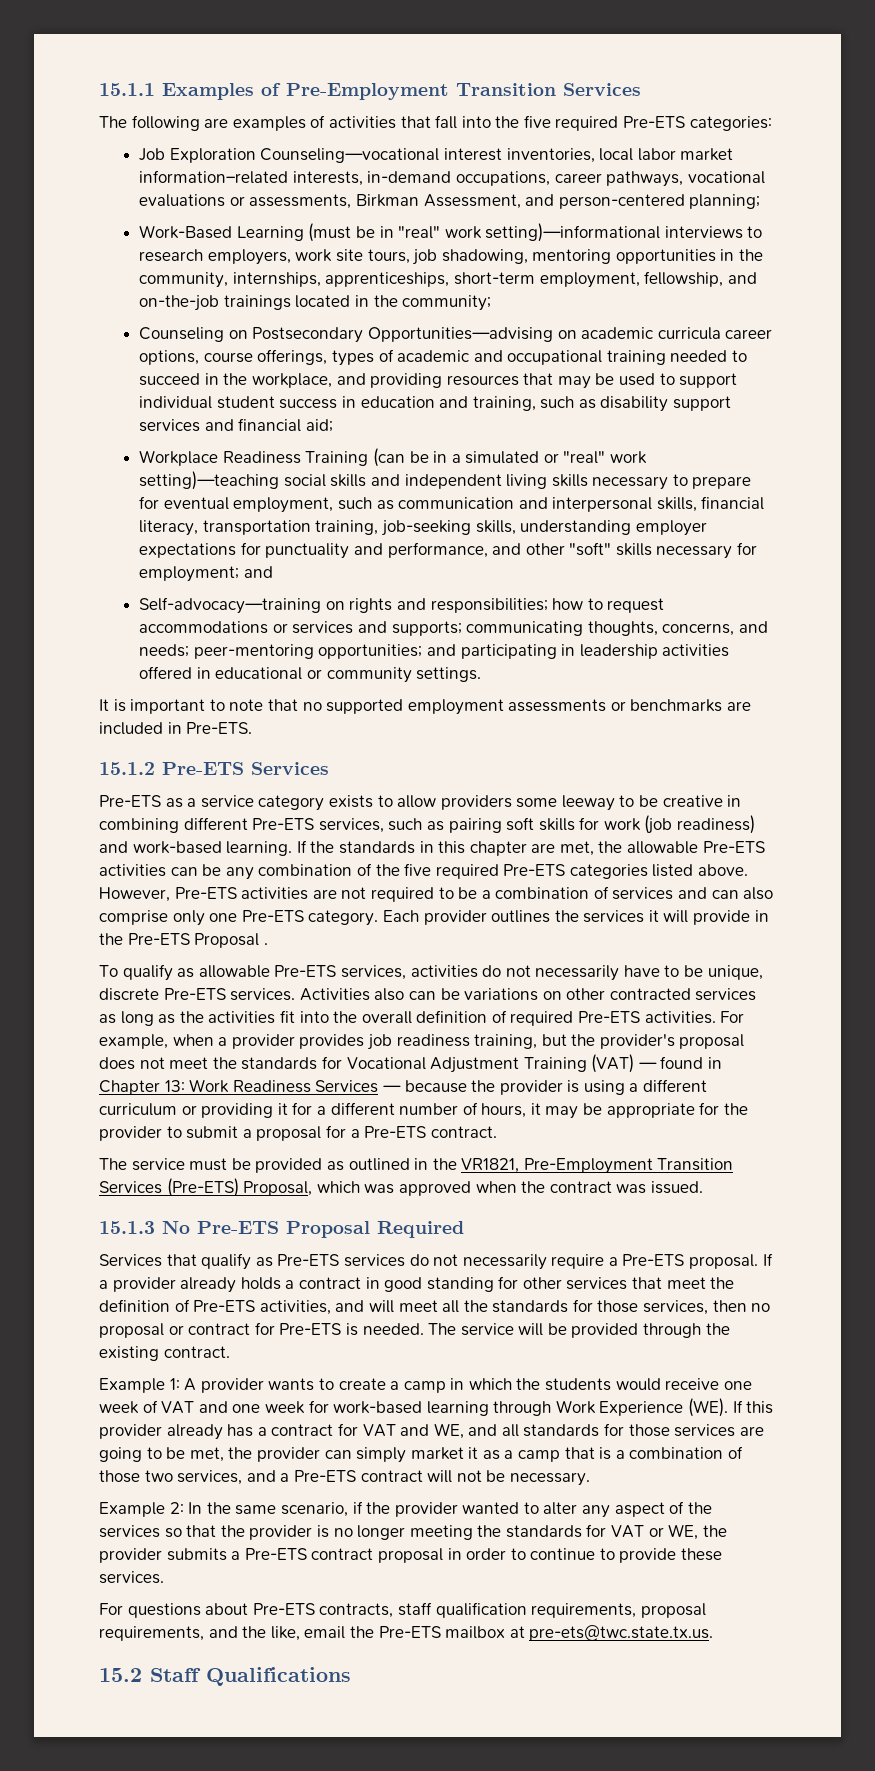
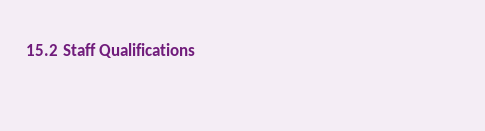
- 15.1.1 Examples of Pre-Employment Transition Services
- The following are examples of activities that fall into the five required Pre-ETS categories:
- Job Exploration Counseling—vocational interest inventories, local labor market information–related interests, in-demand occupations, career pathways, vocational evaluations or assessments, Birkman Assessment, and person-centered planning;
- Work-Based Learning (must be in "real" work setting)—informational interviews to research employers, work site tours, job shadowing, mentoring opportunities in the community, internships, apprenticeships, short-term employment, fellowship, and on-the-job trainings located in the community;
- Counseling on Postsecondary Opportunities—advising on academic curricula career options, course offerings, types of academic and occupational training needed to succeed in the workplace, and providing resources that may be used to support individual student success in education and training, such as disability support services and financial aid;
- Workplace Readiness Training (can be in a simulated or "real" work setting)—teaching social skills and independent living skills necessary to prepare for eventual employment, such as communication and interpersonal skills, financial literacy, transportation training, job-seeking skills, understanding employer expectations for punctuality and performance, and other "soft" skills necessary for employment; and
- Self-advocacy—training on rights and responsibilities; how to request accommodations or services and supports; communicating thoughts, concerns, and needs; peer-mentoring opportunities; and participating in leadership activities offered in educational or community settings.
- It is important to note that no supported employment assessments or benchmarks are included in Pre-ETS.
- 15.1.2 Pre-ETS Services
- Pre-ETS as a service category exists to allow providers some leeway to be creative in combining different Pre-ETS services, such as pairing soft skills for work (job readiness) and work-based learning. If the standards in this chapter are met, the allowable Pre-ETS activities can be any combination of the five required Pre-ETS categories listed above. However, Pre-ETS activities are not required to be a combination of services and can also comprise only one Pre-ETS category. Each provider outlines the services it will provide in the Pre-ETS Proposal .
- To qualify as allowable Pre-ETS services, activities do not necessarily have to be unique, discrete Pre-ETS services. Activities also can be variations on other contracted services as long as the activities fit into the overall definition of required Pre-ETS activities. For example, when a provider provides job readiness training, but the provider's proposal does not meet the standards for Vocational Adjustment Training (VAT) — found in Chapter 13: Work Readiness Services — because the provider is using a different curriculum or providing it for a different number of hours, it may be appropriate for the provider to submit a proposal for a Pre-ETS contract.
- The service must be provided as outlined in the VR1821, Pre-Employment Transition Services (Pre-ETS) Proposal, which was approved when the contract was issued.
- 15.1.3 No Pre-ETS Proposal Required
- Services that qualify as Pre-ETS services do not necessarily require a Pre-ETS proposal. If a provider already holds a contract in good standing for other services that meet the definition of Pre-ETS activities, and will meet all the standards for those services, then no proposal or contract for Pre-ETS is needed. The service will be provided through the existing contract.
- Example 1: A provider wants to create a camp in which the students would receive one week of VAT and one week for work-based learning through Work Experience (WE). If this provider already has a contract for VAT and WE, and all standards for those services are going to be met, the provider can simply market it as a camp that is a combination of those two services, and a Pre-ETS contract will not be necessary.
- Example 2: In the same scenario, if the provider wanted to alter any aspect of the services so that the provider is no longer meeting the standards for VAT or WE, the provider submits a Pre-ETS contract proposal in order to continue to provide these services.
- For questions about Pre-ETS contracts, staff qualification requirements, proposal requirements, and the like, email the Pre-ETS mailbox at pre-ets@twc.state.tx.us.

